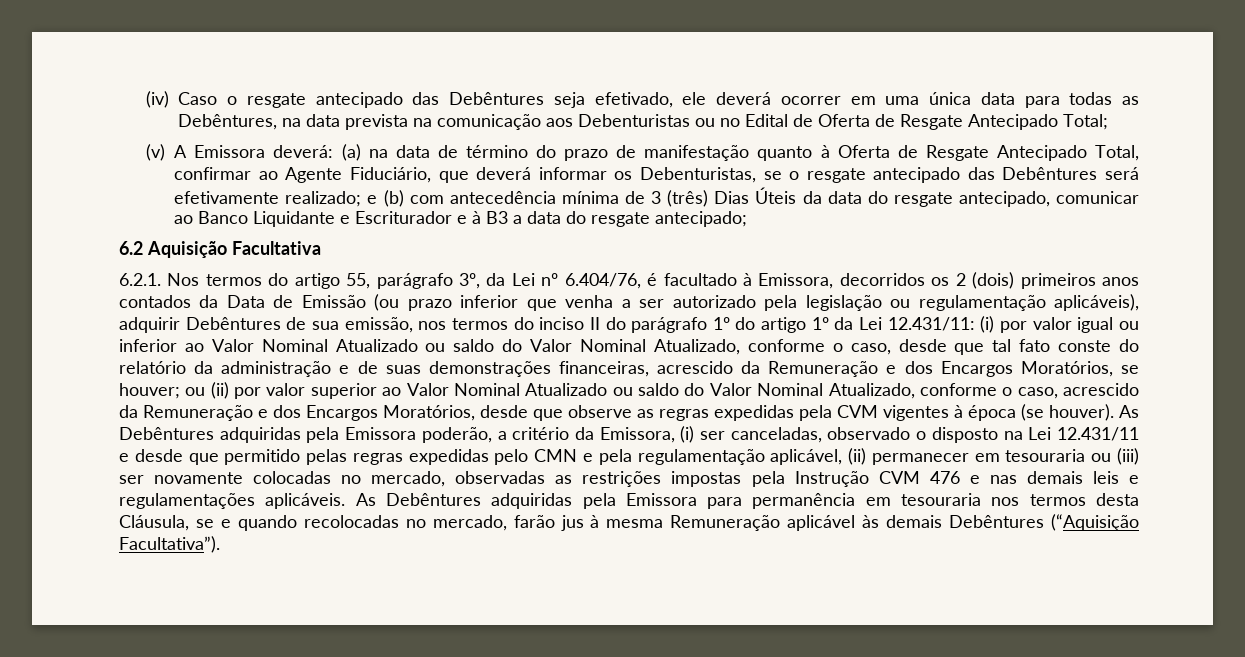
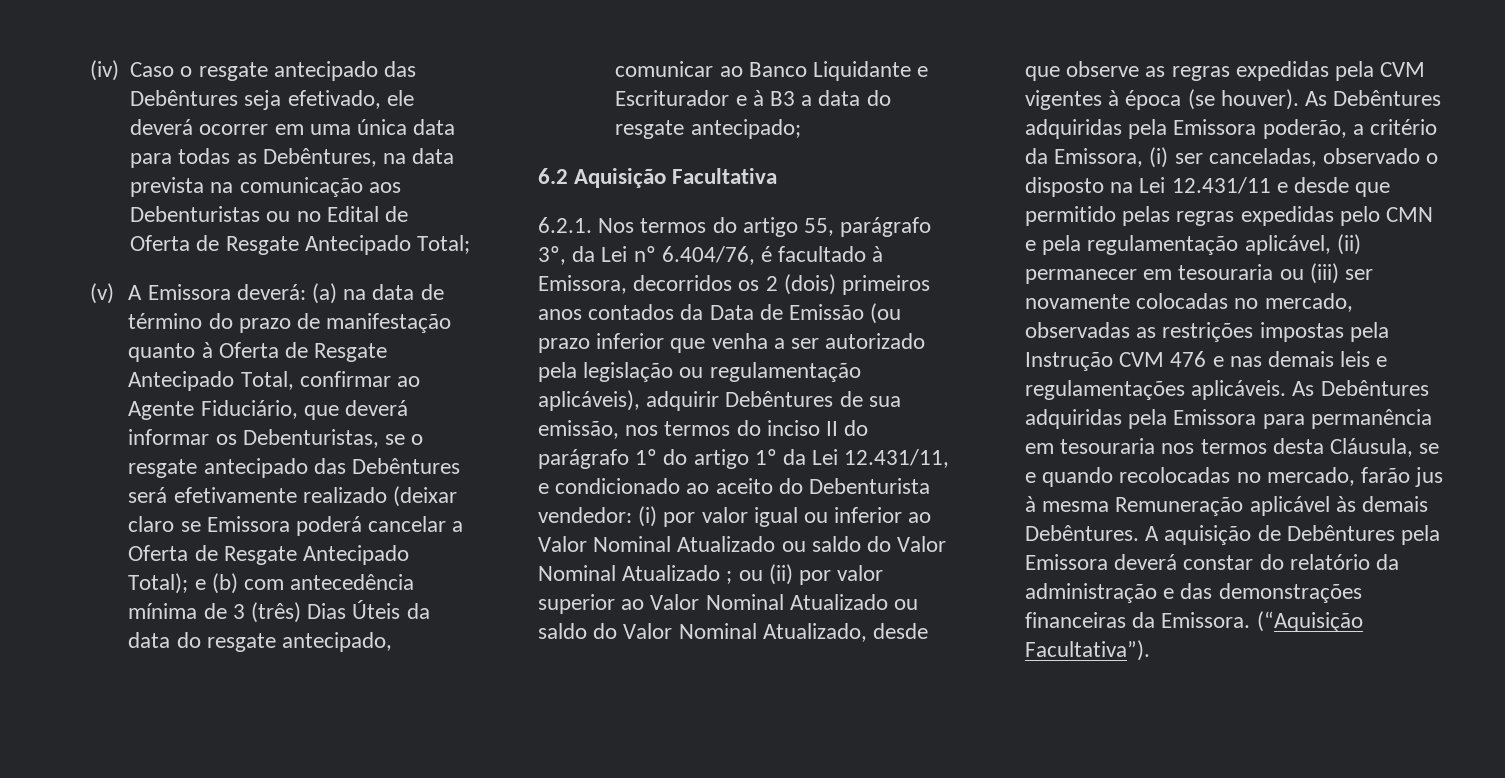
- (a) na data de término do prazo de manifestação quanto à Oferta de Resgate Antecipado Total, confirmar ao Agente Fiduciário, que deverá informar os Debenturistas, se o resgate antecipado das Debêntures será efetivamente realizado;
+ (a) na data de término do prazo de manifestação quanto à Oferta de Resgate Antecipado Total, confirmar ao Agente Fiduciário, que deverá informar os Debenturistas, se o resgate antecipado das Debêntures será efetivamente realizado (deixar claro se Emissora poderá cancelar a Oferta de Resgate Antecipado Total);
- 6.2.1. Nos termos do artigo 55, parágrafo 3º, da Lei nº 6.404/76, é facultado à Emissora, decorridos os 2 (dois) primeiros anos contados da Data de Emissão (ou prazo inferior que venha a ser autorizado pela legislação ou regulamentação aplicáveis), adquirir Debêntures de sua emissão, nos termos do inciso II do parágrafo 1º do artigo 1º da Lei 12.431/11:
+ 6.2.1. Nos termos do artigo 55, parágrafo 3º, da Lei nº 6.404/76, é facultado à Emissora, decorridos os 2 (dois) primeiros anos contados da Data de Emissão (ou prazo inferior que venha a ser autorizado pela legislação ou regulamentação aplicáveis), adquirir Debêntures de sua emissão, nos termos do inciso II do parágrafo 1º do artigo 1º da Lei 12.431/11, e condicionado ao aceito do Debenturista vendedor:
- (i) por valor igual ou inferior ao Valor Nominal Atualizado ou saldo do Valor Nominal Atualizado, conforme o caso, desde que tal fato conste do relatório da administração e de suas demonstrações financeiras, acrescido da Remuneração e dos Encargos Moratórios, se houver;
+ (i) por valor igual ou inferior ao Valor Nominal Atualizado ou saldo do Valor Nominal Atualizado ;
- ou (ii) por valor superior ao Valor Nominal Atualizado ou saldo do Valor Nominal Atualizado, conforme o caso, acrescido da Remuneração e dos Encargos Moratórios, desde que observe as regras expedidas pela CVM vigentes à época (se houver).
+ ou (ii) por valor superior ao Valor Nominal Atualizado ou saldo do Valor Nominal Atualizado, desde que observe as regras expedidas pela CVM vigentes à época (se houver).
- As Debêntures adquiridas pela Emissora para permanência em tesouraria nos termos desta Cláusula, se e quando recolocadas no mercado, farão jus à mesma Remuneração aplicável às demais Debêntures (“Aquisição Facultativa”).
+ As Debêntures adquiridas pela Emissora para permanência em tesouraria nos termos desta Cláusula, se e quando recolocadas no mercado, farão jus à mesma Remuneração aplicável às demais Debêntures. A aquisição de Debêntures pela Emissora deverá constar do relatório da administração e das demonstrações financeiras da Emissora. (“Aquisição Facultativa”).

